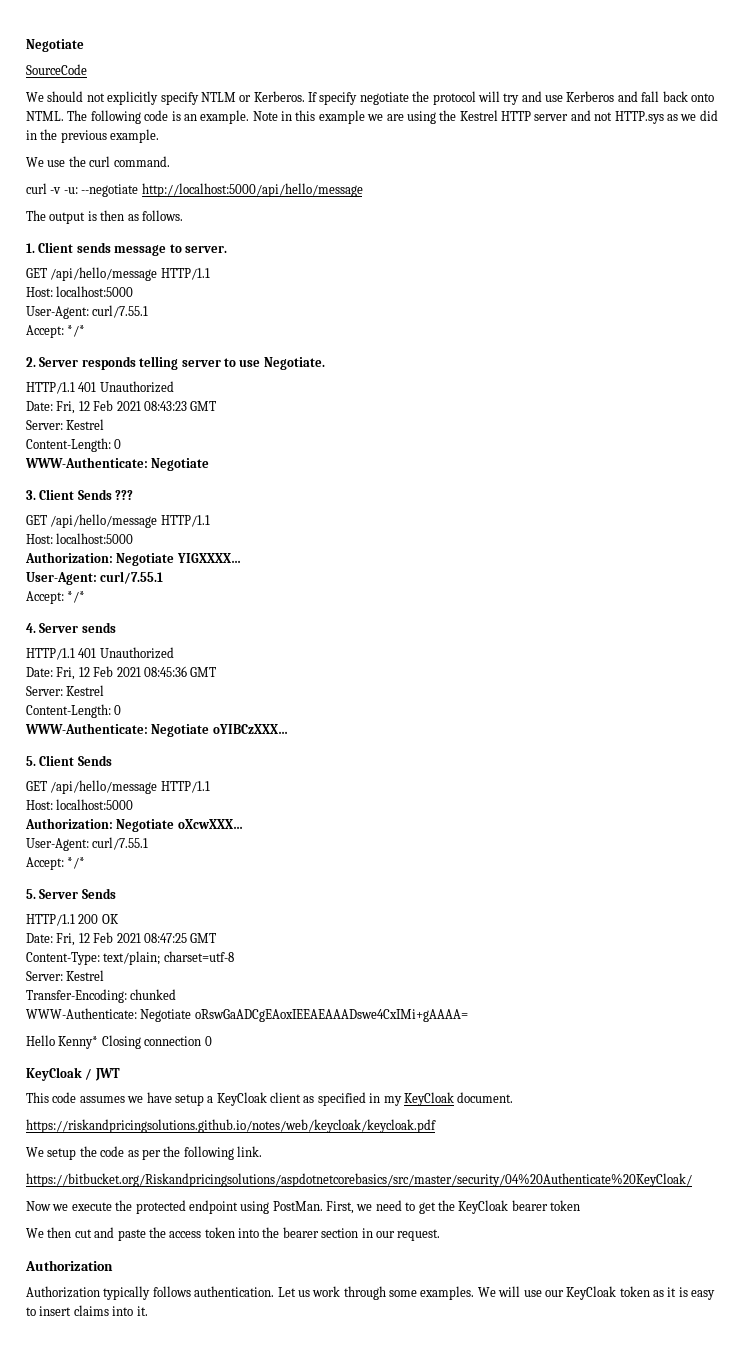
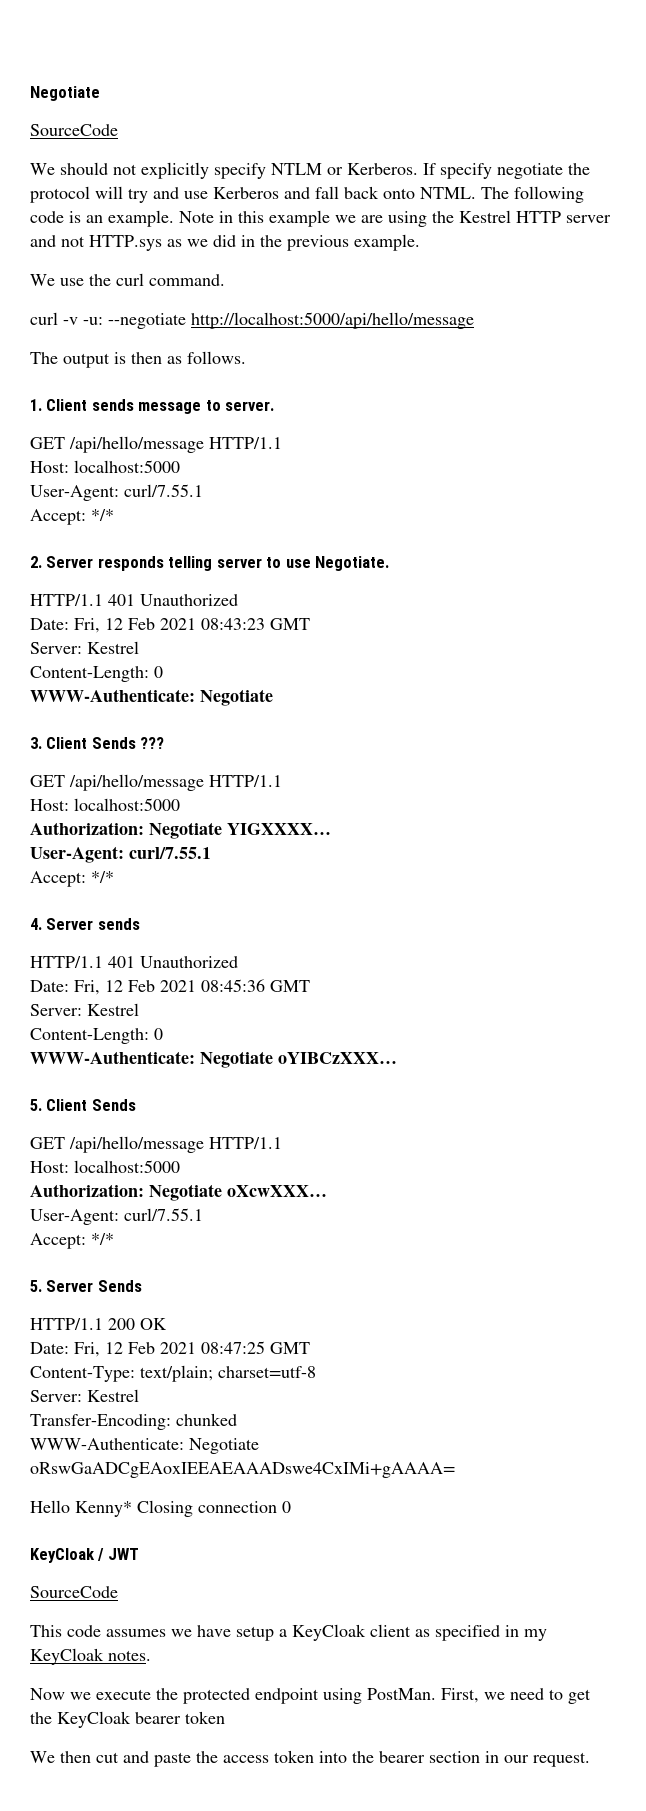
  KeyCloak / JWT
+ SourceCode
- This code assumes we have setup a KeyCloak client as specified in my KeyCloak document.
- https://riskandpricingsolutions.github.io/notes/web/keycloak/keycloak.pdf
- We setup the code as per the following link.
- https://bitbucket.org/Riskandpricingsolutions/aspdotnetcorebasics/src/master/security/04%20Authenticate%20KeyCloak/
+ This code assumes we have setup a KeyCloak client as specified in my KeyCloak notes.
  We then cut and paste the access token into the bearer section in our request.
- Authorization
- Authorization typically follows authentication. Let us work through some examples. We will use our KeyCloak token as it is easy to insert claims into it.

